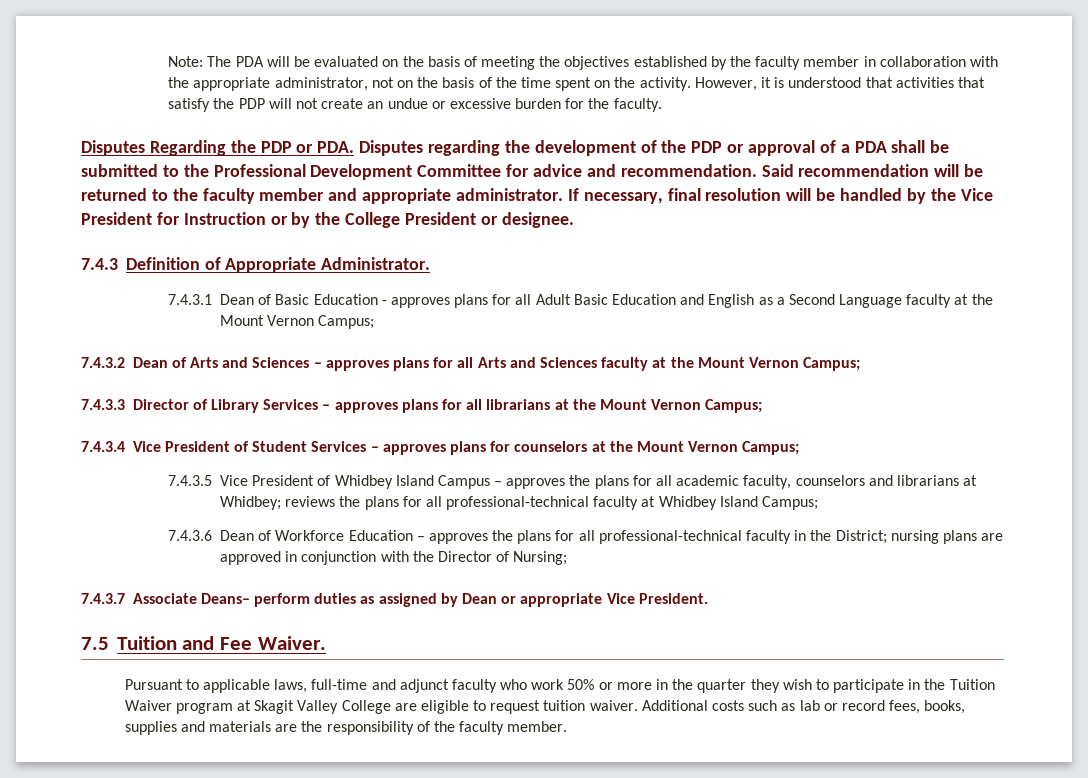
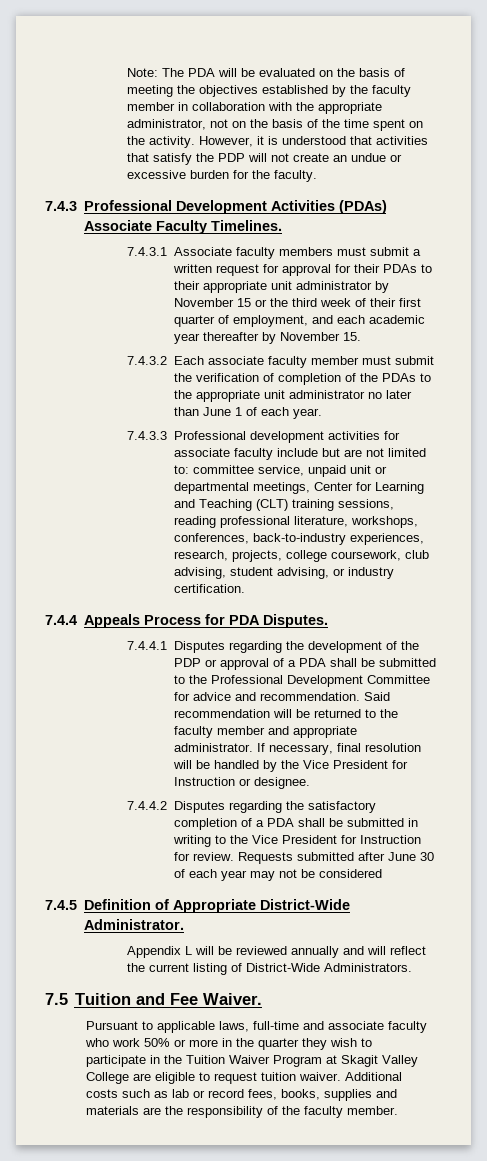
- Disputes Regarding the PDP or PDA. Disputes regarding the development of the PDP or approval of a PDA shall be submitted to the Professional Development Committee for advice and recommendation.
+ 7.4.3 Professional Development Activities (PDAs) Associate Faculty Timelines.
+ 7.4.3.1 Associate faculty members must submit a written request for approval for their PDAs to their appropriate unit administrator by November 15 or the third week of their first quarter of employment, and each academic year thereafter by November 15.
+ 7.4.3.2 Each associate faculty member must submit the verification of completion of the PDAs to the appropriate unit administrator no later than June 1 of each year.
+ 7.4.3.3 Professional development activities for associate faculty include but are not limited to: committee service, unpaid unit or departmental meetings, Center for Learning and Teaching (CLT) training sessions, reading professional literature, workshops, conferences, back-to-industry experiences, research, projects, college coursework, club advising, student advising, or industry certification.
+ 7.4.4 Appeals Process for PDA Disputes.
+ 7.4.4.1 Disputes regarding the development of the PDP or approval of a PDA shall be submitted to the Professional Development Committee for advice and recommendation.
- If necessary, final resolution will be handled by the Vice President for Instruction or by the College President or designee.
- 7.4.3 Definition of Appropriate Administrator.
+ If necessary, final resolution will be handled by the Vice President for Instruction or designee.
+ 7.4.4.2 Disputes regarding the satisfactory completion of a PDA shall be submitted in writing to the Vice President for Instruction for review. Requests submitted after June 30 of each year may not be considered
+ 7.4.5 Definition of Appropriate District-Wide Administrator.
- 7.4.3.1 Dean of Basic Education - approves plans for all Adult Basic Education and English as a Second Language faculty at the Mount Vernon Campus;
- 7.4.3.2 Dean of Arts and Sciences – approves plans for all Arts and Sciences faculty at the Mount Vernon Campus;
- 7.4.3.3 Director of Library Services – approves plans for all librarians at the Mount Vernon Campus;
- 7.4.3.4 Vice President of Student Services – approves plans for counselors at the Mount Vernon Campus;
- 7.4.3.5 Vice President of Whidbey Island Campus – approves the plans for all academic faculty, counselors and librarians at Whidbey; reviews the plans for all professional-technical faculty at Whidbey Island Campus;
- 7.4.3.6 Dean of Workforce Education – approves the plans for all professional-technical faculty in the District; nursing plans are approved in conjunction with the Director of Nursing;
- 7.4.3.7 Associate Deans– perform duties as assigned by Dean or appropriate Vice President.
+ Appendix L will be reviewed annually and will reflect the current listing of District-Wide Administrators.
- Pursuant to applicable laws, full-time and adjunct faculty who work 50% or more in the quarter they wish to participate in the Tuition Waiver program at Skagit Valley College are eligible to request tuition waiver.
+ Pursuant to applicable laws, full-time and associate faculty who work 50% or more in the quarter they wish to participate in the Tuition Waiver Program at Skagit Valley College are eligible to request tuition waiver.

